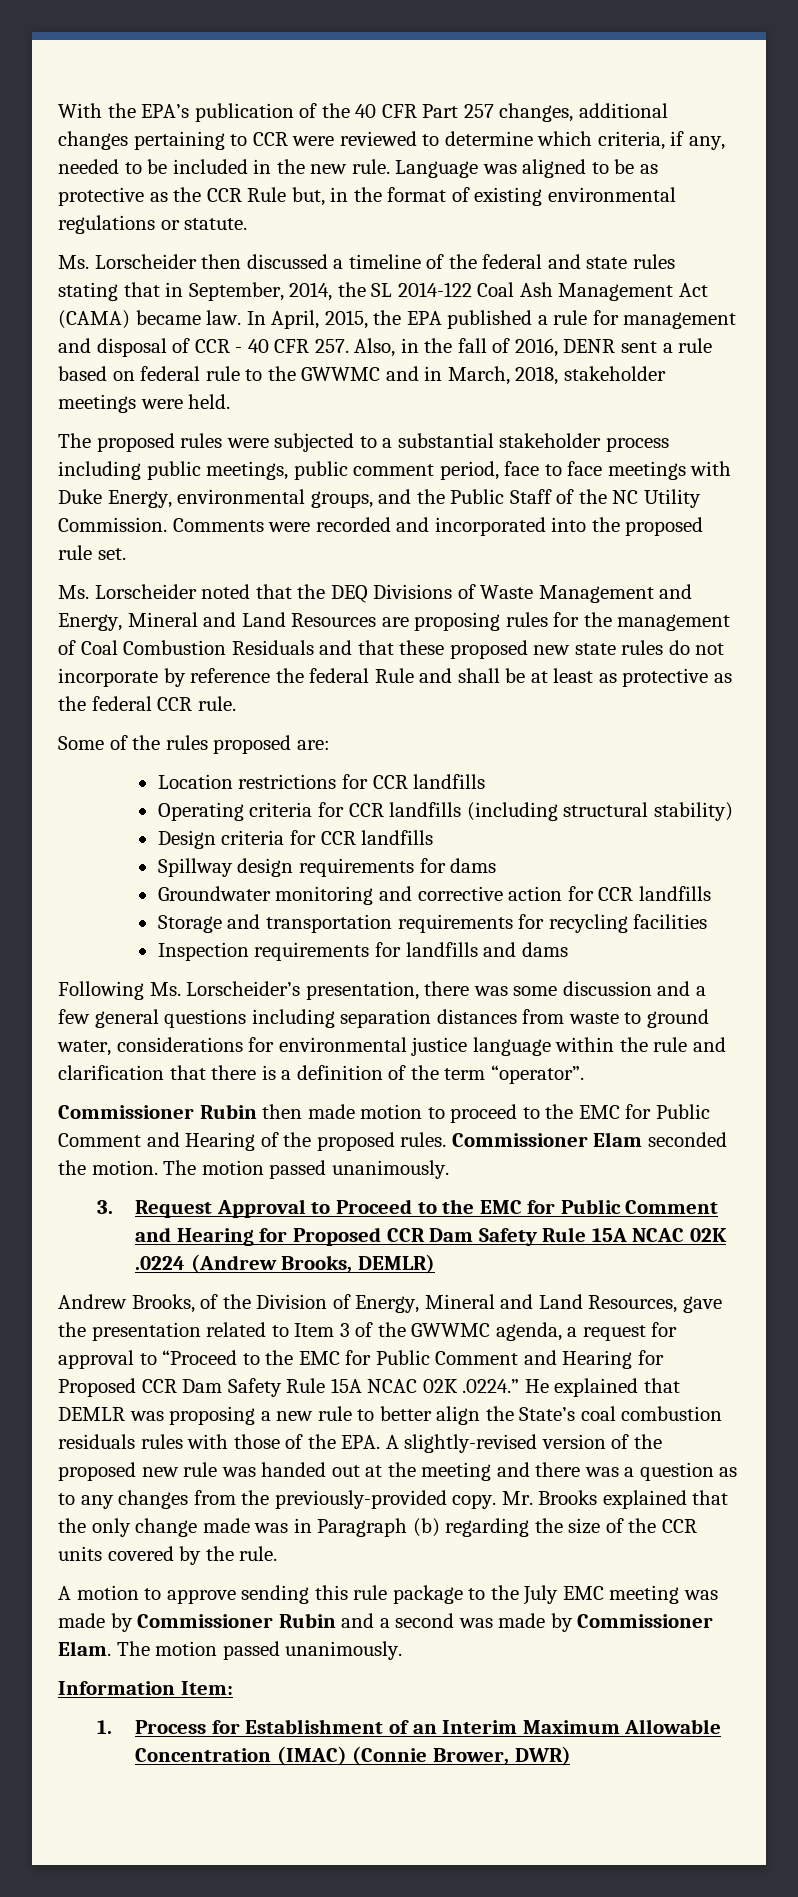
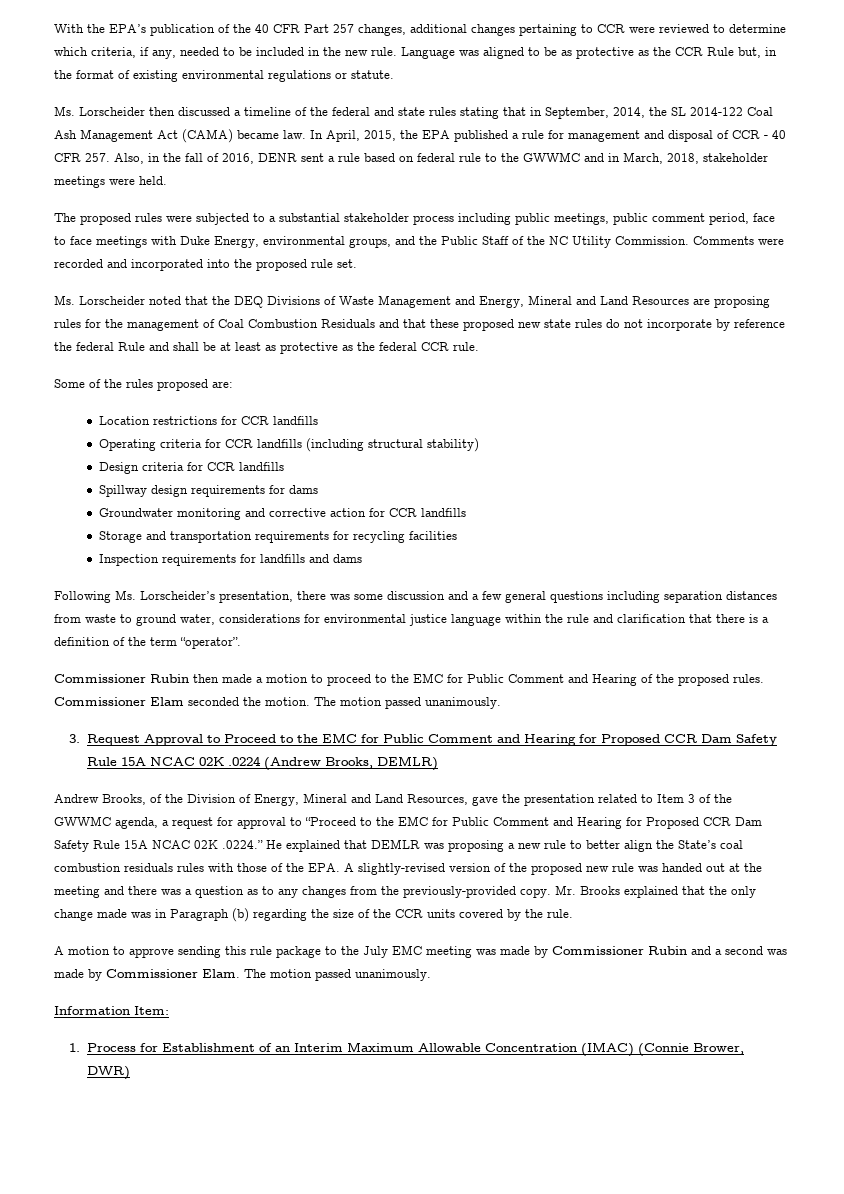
- Commissioner Rubin then made motion to proceed to the EMC for Public Comment and Hearing of the proposed rules.
+ Commissioner Rubin then made a motion to proceed to the EMC for Public Comment and Hearing of the proposed rules.

